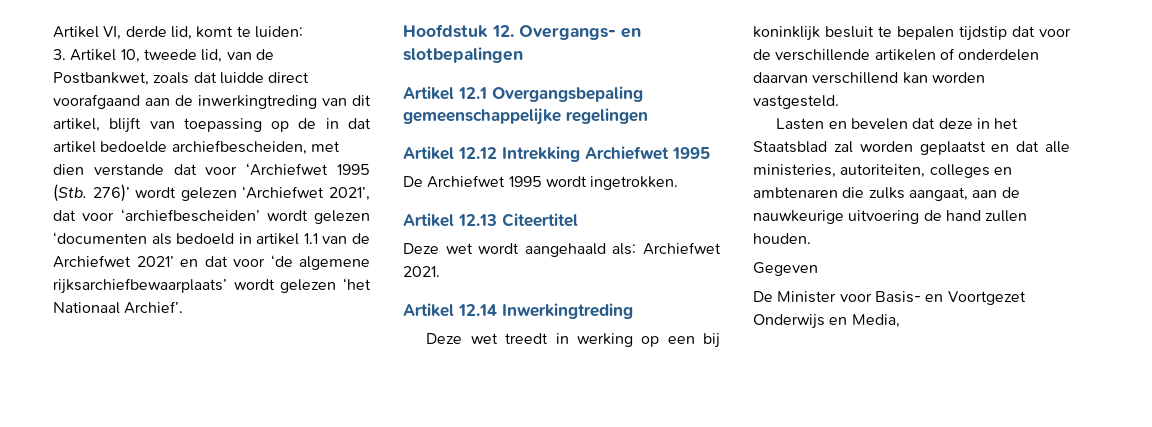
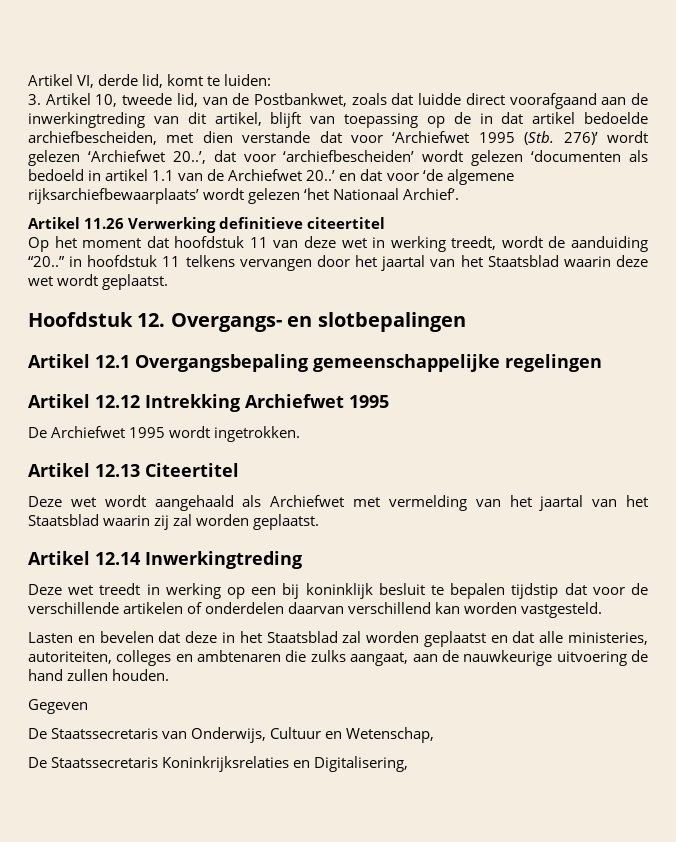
- 3. Artikel 10, tweede lid, van de Postbankwet, zoals dat luidde direct voorafgaand aan de inwerkingtreding van dit artikel, blijft van toepassing op de in dat artikel bedoelde archiefbescheiden, met dien verstande dat voor ‘Archiefwet 1995 (Stb. 276)’ wordt gelezen ‘Archiefwet 2021’, dat voor ‘archiefbescheiden’ wordt gelezen ‘documenten als bedoeld in artikel 1.1 van de Archiefwet 2021’ en dat voor ‘de algemene rijksarchiefbewaarplaats’ wordt gelezen ‘het Nationaal Archief’.
+ 3. Artikel 10, tweede lid, van de Postbankwet, zoals dat luidde direct voorafgaand aan de inwerkingtreding van dit artikel, blijft van toepassing op de in dat artikel bedoelde archiefbescheiden, met dien verstande dat voor ‘Archiefwet 1995 (Stb. 276)’ wordt gelezen ‘Archiefwet 20..’, dat voor ‘archiefbescheiden’ wordt gelezen ‘documenten als bedoeld in artikel 1.1 van de Archiefwet 20..’ en dat voor ‘de algemene rijksarchiefbewaarplaats’ wordt gelezen ‘het Nationaal Archief’.
+ Artikel 11.26 Verwerking definitieve citeertitel
+ Op het moment dat hoofdstuk 11 van deze wet in werking treedt, wordt de aanduiding “20..” in hoofdstuk 11 telkens vervangen door het jaartal van het Staatsblad waarin deze wet wordt geplaatst.
- Deze wet wordt aangehaald als: Archiefwet 2021.
+ Deze wet wordt aangehaald als Archiefwet met vermelding van het jaartal van het Staatsblad waarin zij zal worden geplaatst.
- De Minister voor Basis- en Voortgezet Onderwijs en Media,
+ De Staatssecretaris van Onderwijs, Cultuur en Wetenschap,
+ De Staatssecretaris Koninkrijksrelaties en Digitalisering,

